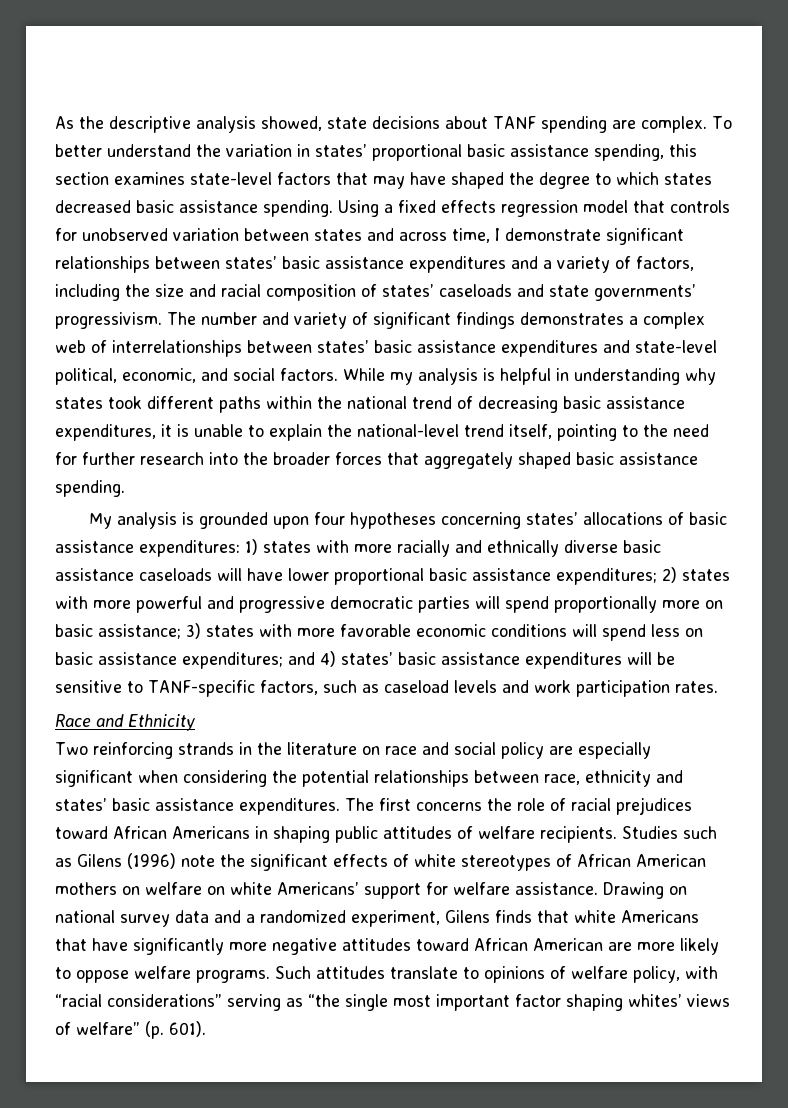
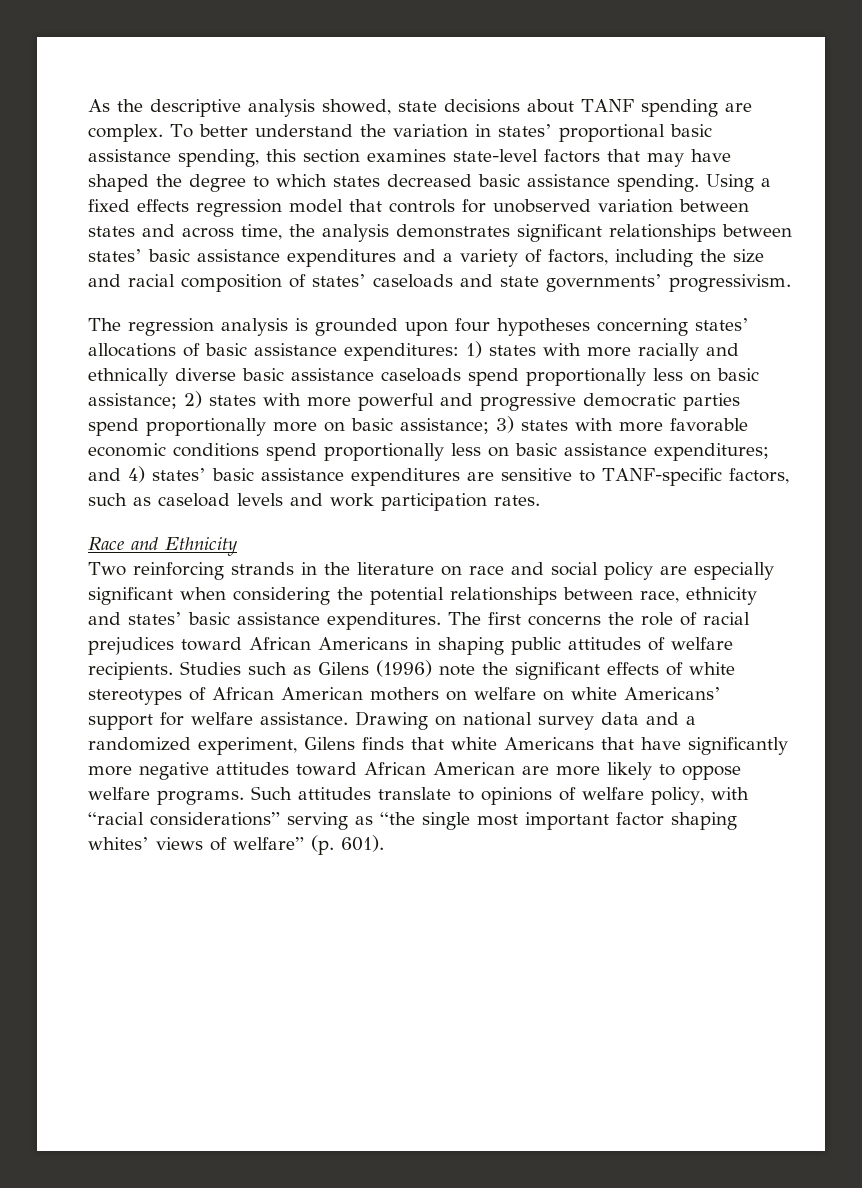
- Using a fixed effects regression model that controls for unobserved variation between states and across time, I demonstrate significant relationships between states’ basic assistance expenditures and a variety of factors, including the size and racial composition of states’ caseloads and state governments’ progressivism. The number and variety of significant findings demonstrates a complex web of interrelationships between states’ basic assistance expenditures and state-level political, economic, and social factors. While my analysis is helpful in understanding why states took different paths within the national trend of decreasing basic assistance expenditures, it is unable to explain the national-level trend itself, pointing to the need for further research into the broader forces that aggregately shaped basic assistance spending.
- My analysis is grounded upon four hypotheses concerning states’ allocations of basic assistance expenditures:
+ Using a fixed effects regression model that controls for unobserved variation between states and across time, the analysis demonstrates significant relationships between states’ basic assistance expenditures and a variety of factors, including the size and racial composition of states’ caseloads and state governments’ progressivism.
+ The regression analysis is grounded upon four hypotheses concerning states’ allocations of basic assistance expenditures:
- 1) states with more racially and ethnically diverse basic assistance caseloads will have lower proportional basic assistance expenditures;
+ 1) states with more racially and ethnically diverse basic assistance caseloads spend proportionally less on basic assistance;
- 2) states with more powerful and progressive democratic parties will spend proportionally more on basic assistance;
+ 2) states with more powerful and progressive democratic parties spend proportionally more on basic assistance;
- 3) states with more favorable economic conditions will spend less on basic assistance expenditures;
+ 3) states with more favorable economic conditions spend proportionally less on basic assistance expenditures;
- and 4) states’ basic assistance expenditures will be sensitive to TANF-specific factors, such as caseload levels and work participation rates.
+ and 4) states’ basic assistance expenditures are sensitive to TANF-specific factors, such as caseload levels and work participation rates.

